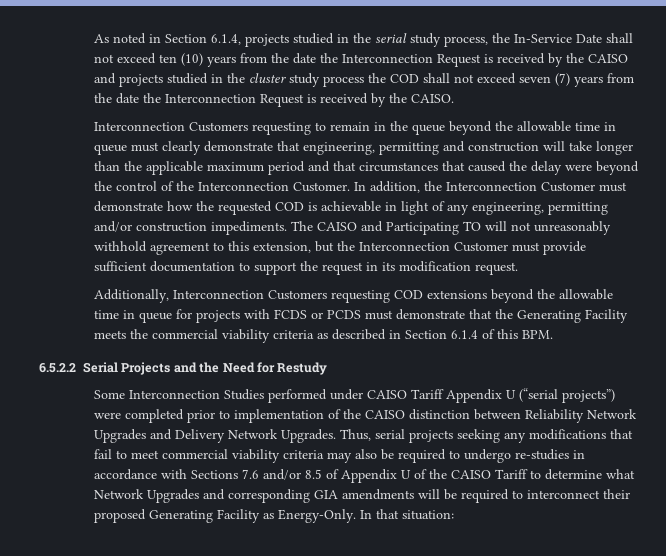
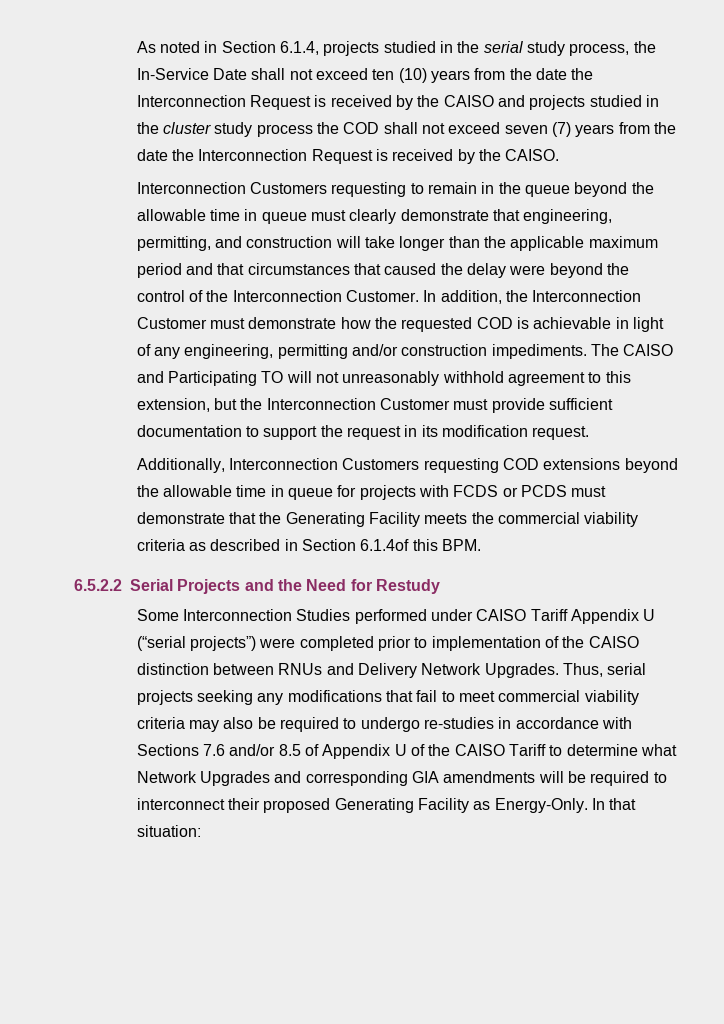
- Interconnection Customers requesting to remain in the queue beyond the allowable time in queue must clearly demonstrate that engineering, permitting and construction will take longer than the applicable maximum period and that circumstances that caused the delay were beyond the control of the Interconnection Customer.
+ Interconnection Customers requesting to remain in the queue beyond the allowable time in queue must clearly demonstrate that engineering, permitting, and construction will take longer than the applicable maximum period and that circumstances that caused the delay were beyond the control of the Interconnection Customer.
- Additionally, Interconnection Customers requesting COD extensions beyond the allowable time in queue for projects with FCDS or PCDS must demonstrate that the Generating Facility meets the commercial viability criteria as described in Section 6.1.4 of this BPM.
+ Additionally, Interconnection Customers requesting COD extensions beyond the allowable time in queue for projects with FCDS or PCDS must demonstrate that the Generating Facility meets the commercial viability criteria as described in Section 6.1.4of this BPM.
- Some Interconnection Studies performed under CAISO Tariff Appendix U (“serial projects”) were completed prior to implementation of the CAISO distinction between Reliability Network Upgrades and Delivery Network Upgrades.
+ Some Interconnection Studies performed under CAISO Tariff Appendix U (“serial projects”) were completed prior to implementation of the CAISO distinction between RNUs and Delivery Network Upgrades.

